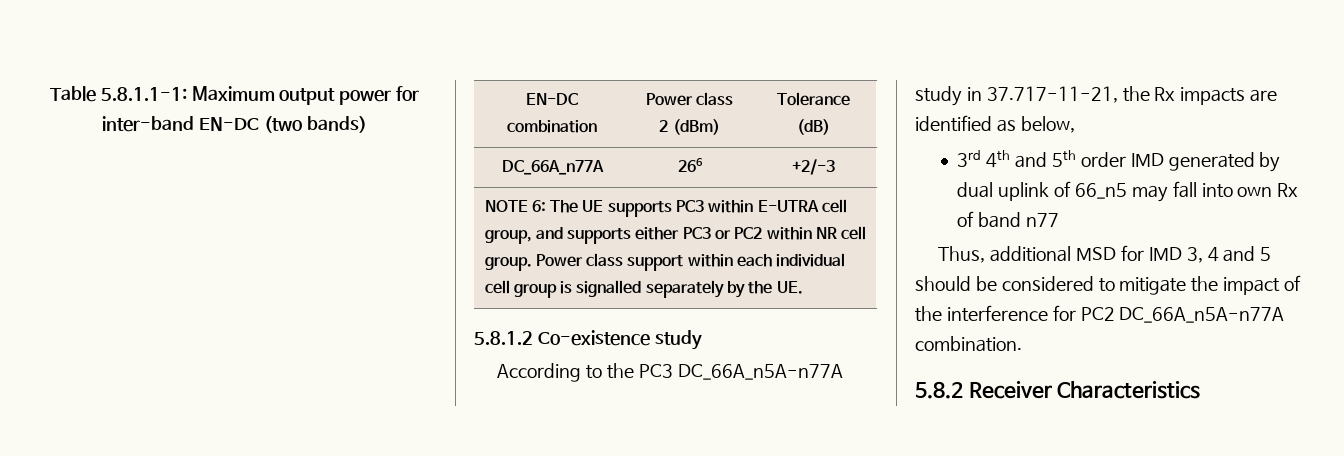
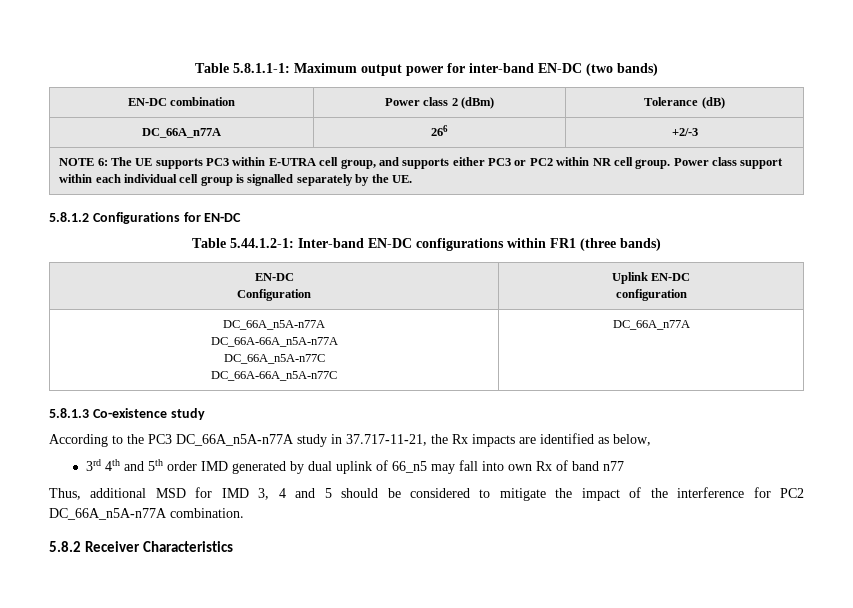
- 5.8.1.2 Co-existence study
+ 5.8.1.2 Configurations for EN-DC
+ Table 5.44.1.2-1: Inter-band EN-DC configurations within FR1 (three bands)
+ EN-DC
+ Configuration | Uplink EN-DC
+ configuration
+ DC_66A_n5A-n77A
+ DC_66A-66A_n5A-n77A
+ DC_66A_n5A-n77C
+ DC_66A-66A_n5A-n77C | DC_66A_n77A
+ 5.8.1.3 Co-existence study

